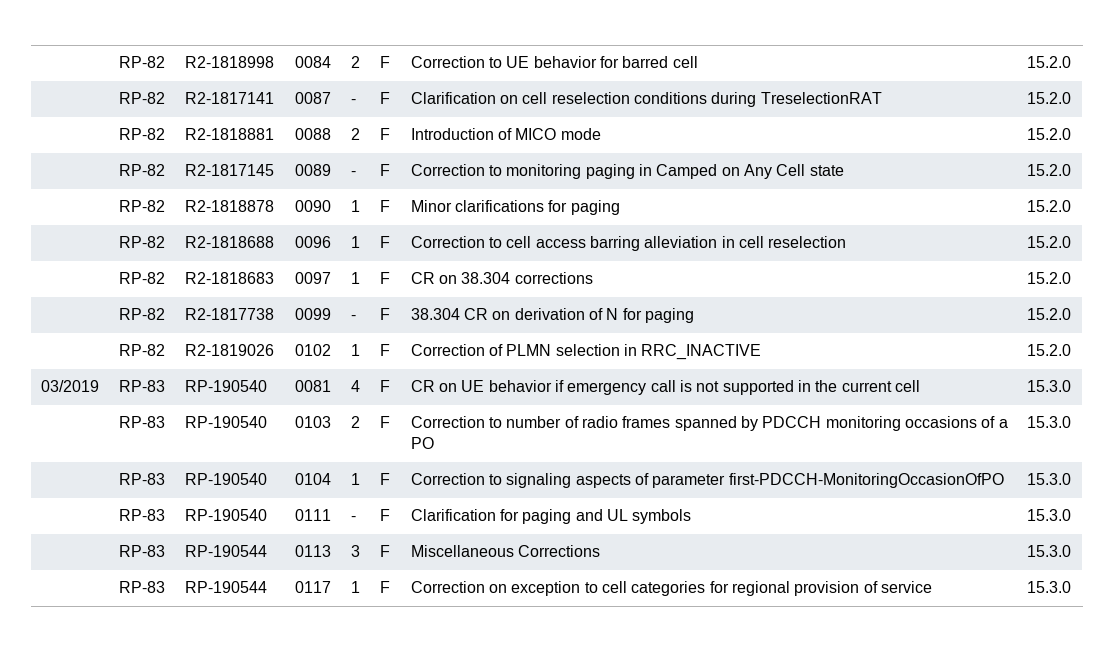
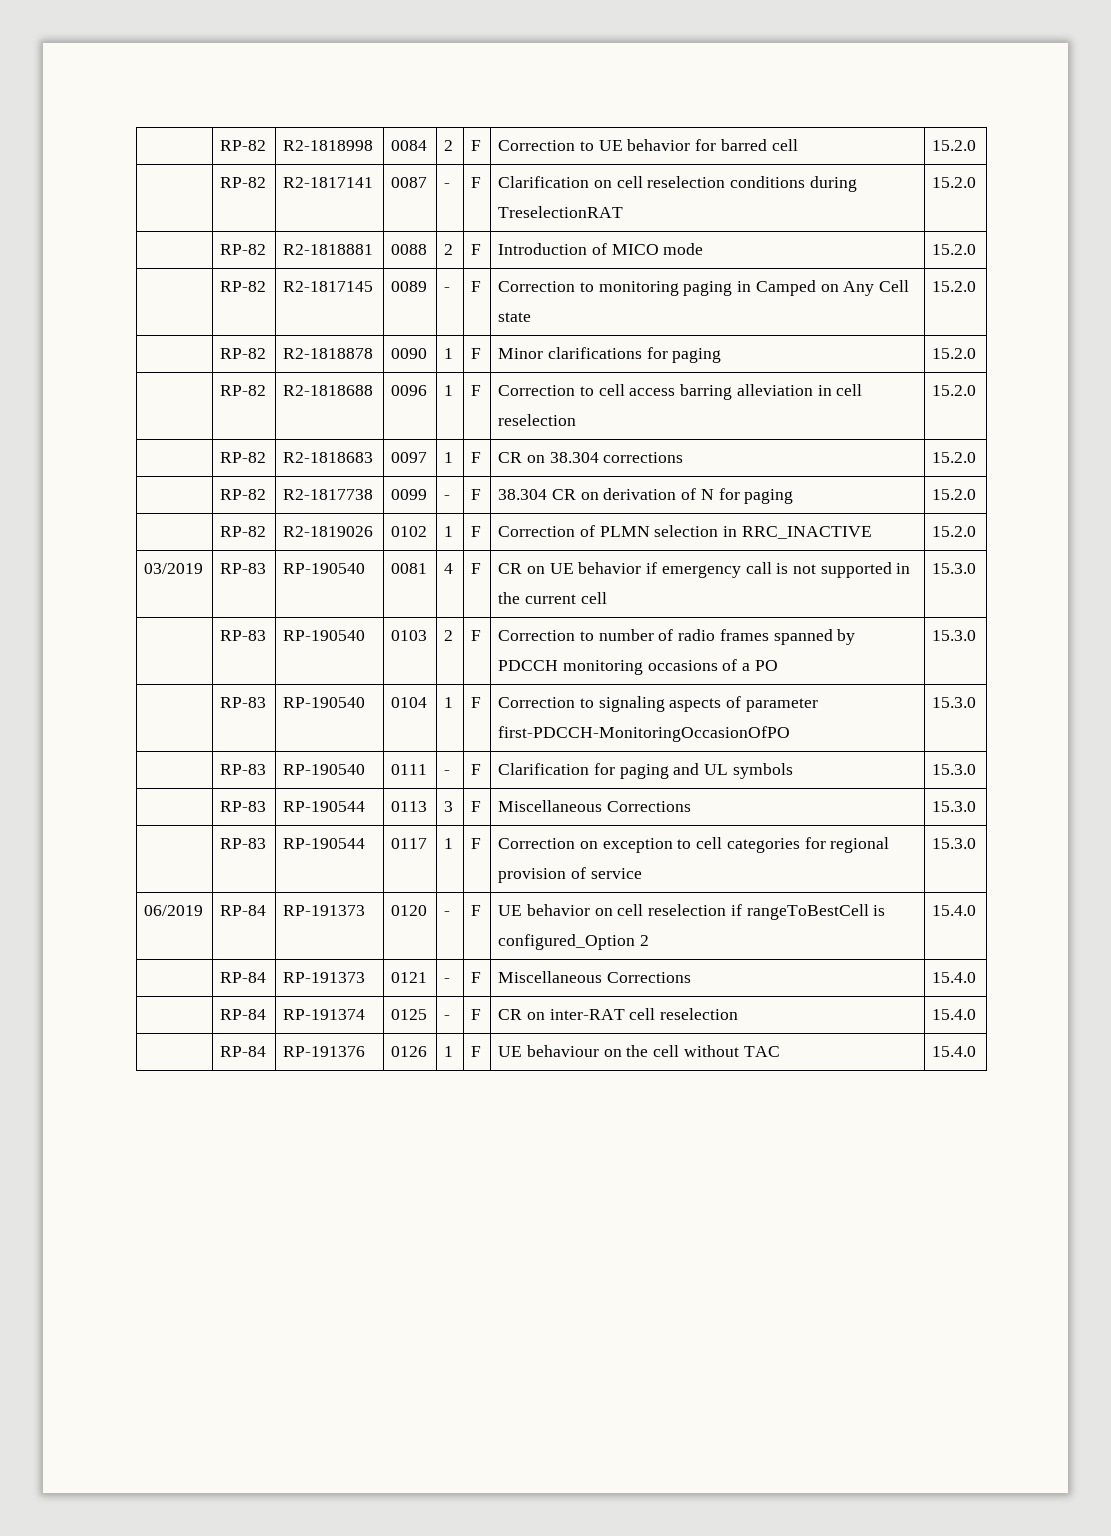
+ 06/2019 | RP-84 | RP-191373 | 0120 | - | F | UE behavior on cell reselection if rangeToBestCell is configured_Option 2 | 15.4.0
+ | RP-84 | RP-191373 | 0121 | - | F | Miscellaneous Corrections | 15.4.0
+ | RP-84 | RP-191374 | 0125 | - | F | CR on inter-RAT cell reselection | 15.4.0
+ | RP-84 | RP-191376 | 0126 | 1 | F | UE behaviour on the cell without TAC | 15.4.0

